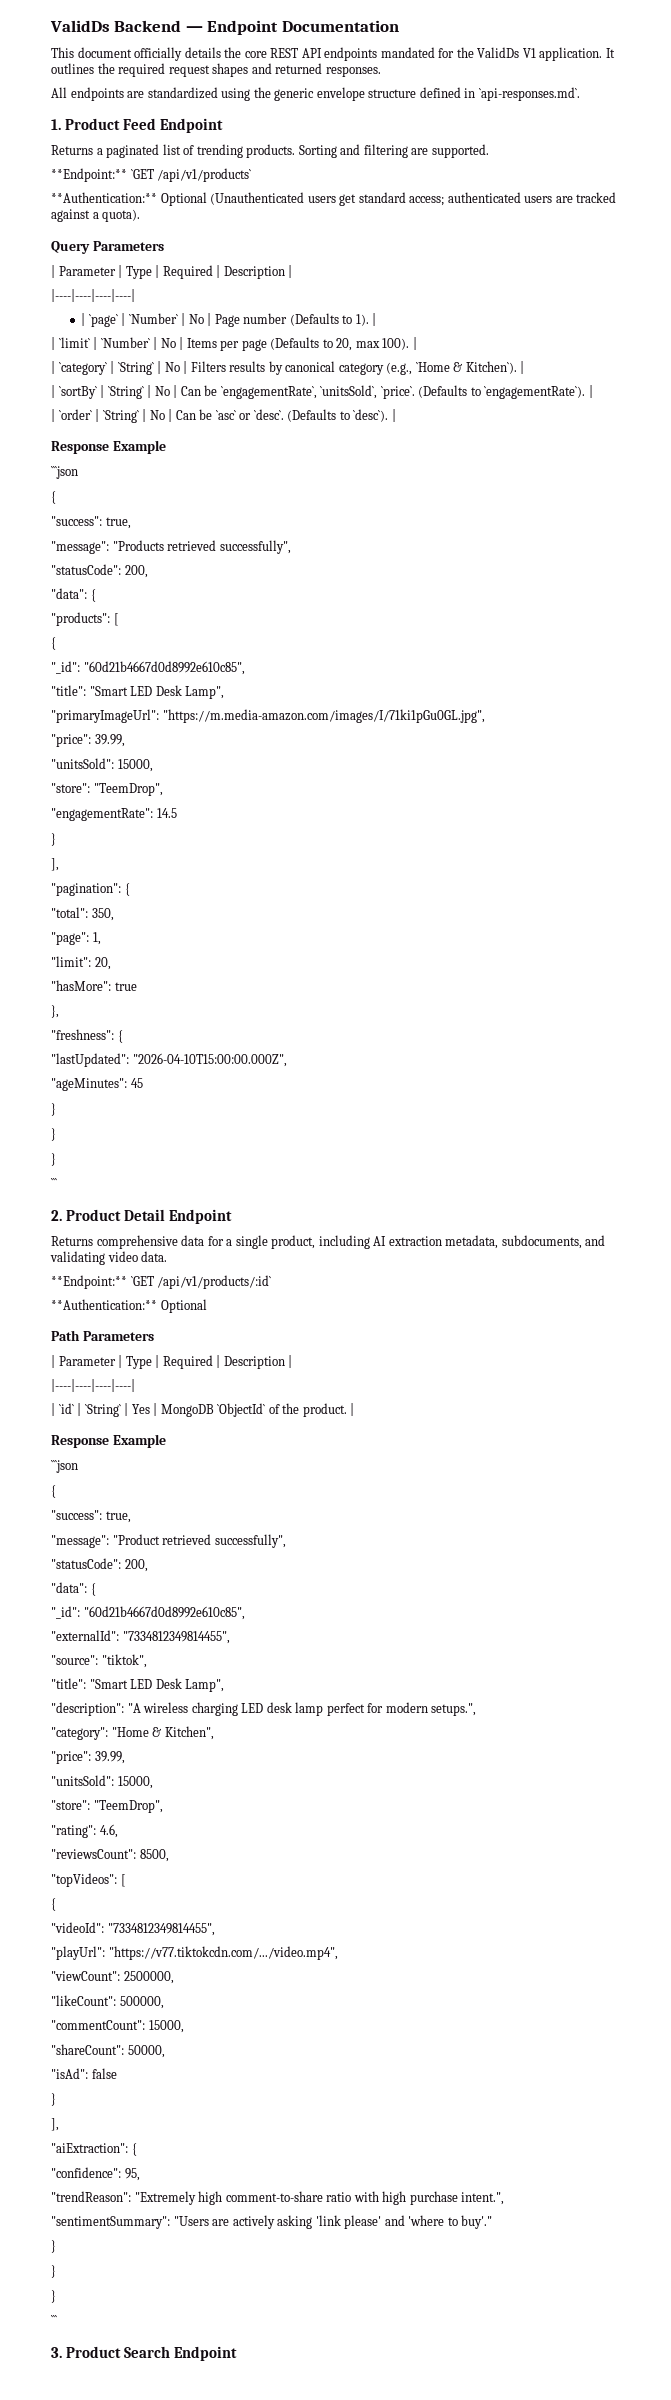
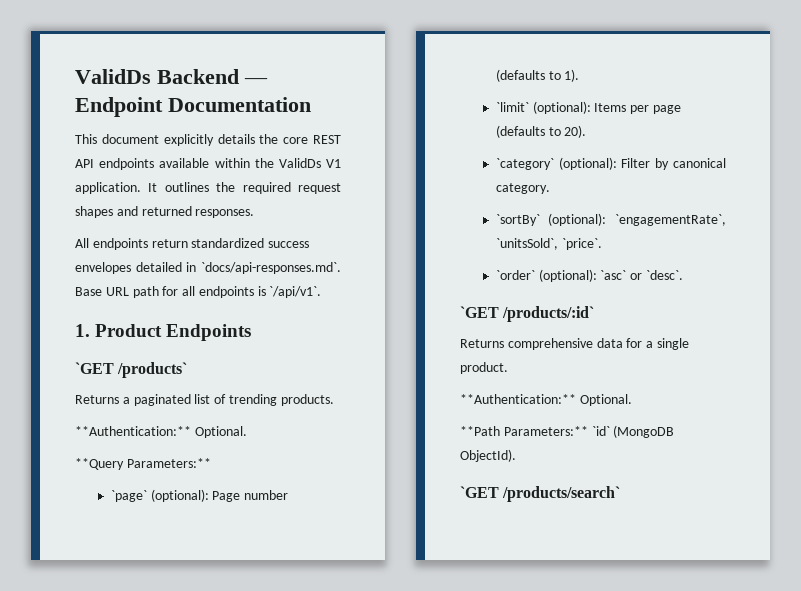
- This document officially details the core REST API endpoints mandated for the ValidDs V1 application.
+ This document explicitly details the core REST API endpoints available within the ValidDs V1 application.
- All endpoints are standardized using the generic envelope structure defined in `api-responses.md`.
+ All endpoints return standardized success envelopes detailed in `docs/api-responses.md`. Base URL path for all endpoints is `/api/v1`.
- 1. Product Feed Endpoint
+ 1. Product Endpoints
+ `GET /products`
- Returns a paginated list of trending products. Sorting and filtering are supported.
- **Endpoint:** `GET /api/v1/products`
- **Authentication:** Optional (Unauthenticated users get standard access; authenticated users are tracked against a quota).
- Query Parameters
- | Parameter | Type | Required | Description |
- |----|----|----|----|
- | `page` | `Number` | No | Page number (Defaults to 1). |
- | `limit` | `Number` | No | Items per page (Defaults to 20, max 100). |
- | `category` | `String` | No | Filters results by canonical category (e.g., `Home & Kitchen`). |
- | `sortBy` | `String` | No | Can be `engagementRate`, `unitsSold`, `price`. (Defaults to `engagementRate`). |
- | `order` | `String` | No | Can be `asc` or `desc`. (Defaults to `desc`). |
- Response Example
- ```json
- {
- "success": true,
- "message": "Products retrieved successfully",
- "statusCode": 200,
- "data": {
- "products": [
- {
- "_id": "60d21b4667d0d8992e610c85",
- "title": "Smart LED Desk Lamp",
- "primaryImageUrl": "https://m.media-amazon.com/images/I/71ki1pGu0GL.jpg",
- "price": 39.99,
- "unitsSold": 15000,
- "store": "TeemDrop",
- "engagementRate": 14.5
- }
- ],
- "pagination": {
- "total": 350,
- "page": 1,
- "limit": 20,
- "hasMore": true
- },
- "freshness": {
- "lastUpdated": "2026-04-10T15:00:00.000Z",
- "ageMinutes": 45
- }
- }
- }
- ```
- 2. Product Detail Endpoint
+ Returns a paginated list of trending products.
+ **Authentication:** Optional.
+ **Query Parameters:**
+ `page` (optional): Page number (defaults to 1).
+ `limit` (optional): Items per page (defaults to 20).
+ `category` (optional): Filter by canonical category.
+ `sortBy` (optional): `engagementRate`, `unitsSold`, `price`.
+ `order` (optional): `asc` or `desc`.
+ `GET /products/:id`
- Returns comprehensive data for a single product, including AI extraction metadata, subdocuments, and validating video data.
- **Endpoint:** `GET /api/v1/products/:id`
- **Authentication:** Optional
- Path Parameters
- | Parameter | Type | Required | Description |
- |----|----|----|----|
- | `id` | `String` | Yes | MongoDB `ObjectId` of the product. |
- Response Example
- ```json
- {
- "success": true,
- "message": "Product retrieved successfully",
- "statusCode": 200,
- "data": {
- "_id": "60d21b4667d0d8992e610c85",
- "externalId": "7334812349814455",
- "source": "tiktok",
- "title": "Smart LED Desk Lamp",
- "description": "A wireless charging LED desk lamp perfect for modern setups.",
- "category": "Home & Kitchen",
- "price": 39.99,
- "unitsSold": 15000,
- "store": "TeemDrop",
- "rating": 4.6,
- "reviewsCount": 8500,
- "topVideos": [
- {
- "videoId": "7334812349814455",
- "playUrl": "https://v77.tiktokcdn.com/.../video.mp4",
- "viewCount": 2500000,
- "likeCount": 500000,
- "commentCount": 15000,
- "shareCount": 50000,
- "isAd": false
- }
- ],
- "aiExtraction": {
- "confidence": 95,
- "trendReason": "Extremely high comment-to-share ratio with high purchase intent.",
- "sentimentSummary": "Users are actively asking 'link please' and 'where to buy'."
- }
- }
- }
- ```
- 3. Product Search Endpoint
+ Returns comprehensive data for a single product.
+ **Authentication:** Optional.
+ **Path Parameters:** `id` (MongoDB ObjectId).
+ `GET /products/search`

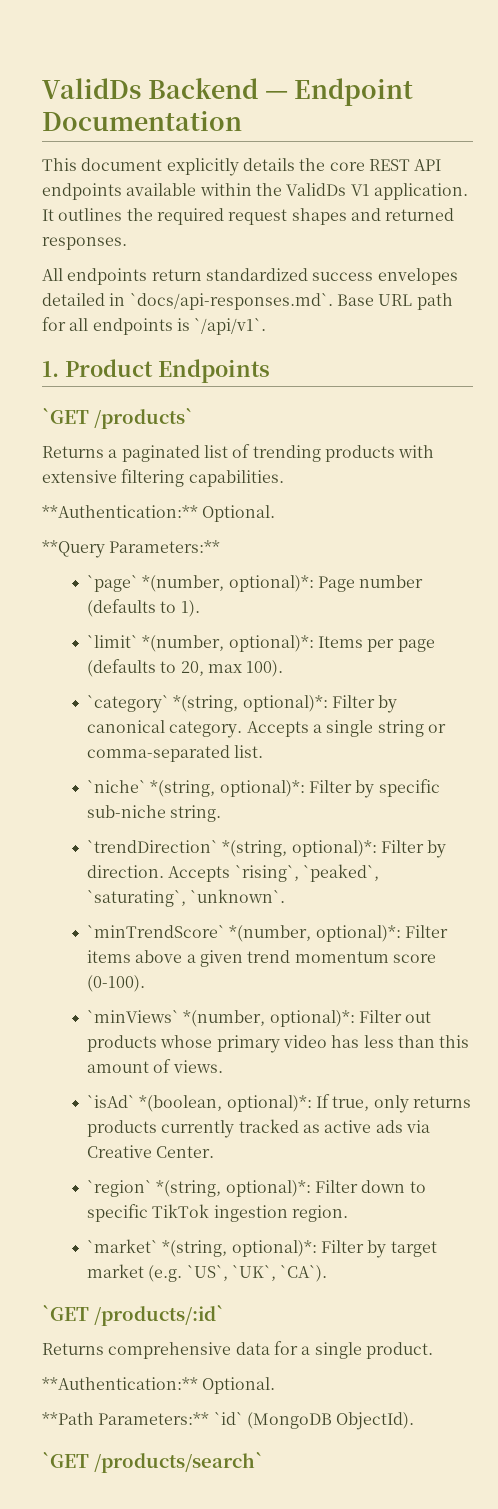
- Returns a paginated list of trending products.
+ Returns a paginated list of trending products with extensive filtering capabilities.
- `page` (optional): Page number (defaults to 1).
+ `page` *(number, optional)*: Page number (defaults to 1).
- `limit` (optional): Items per page (defaults to 20).
+ `limit` *(number, optional)*: Items per page (defaults to 20, max 100).
- `category` (optional): Filter by canonical category.
- `sortBy` (optional): `engagementRate`, `unitsSold`, `price`.
- `order` (optional): `asc` or `desc`.
+ `category` *(string, optional)*: Filter by canonical category. Accepts a single string or comma-separated list.
+ `niche` *(string, optional)*: Filter by specific sub-niche string.
+ `trendDirection` *(string, optional)*: Filter by direction. Accepts `rising`, `peaked`, `saturating`, `unknown`.
+ `minTrendScore` *(number, optional)*: Filter items above a given trend momentum score (0-100).
+ `minViews` *(number, optional)*: Filter out products whose primary video has less than this amount of views.
+ `isAd` *(boolean, optional)*: If true, only returns products currently tracked as active ads via Creative Center.
+ `region` *(string, optional)*: Filter down to specific TikTok ingestion region.
+ `market` *(string, optional)*: Filter by target market (e.g. `US`, `UK`, `CA`).

